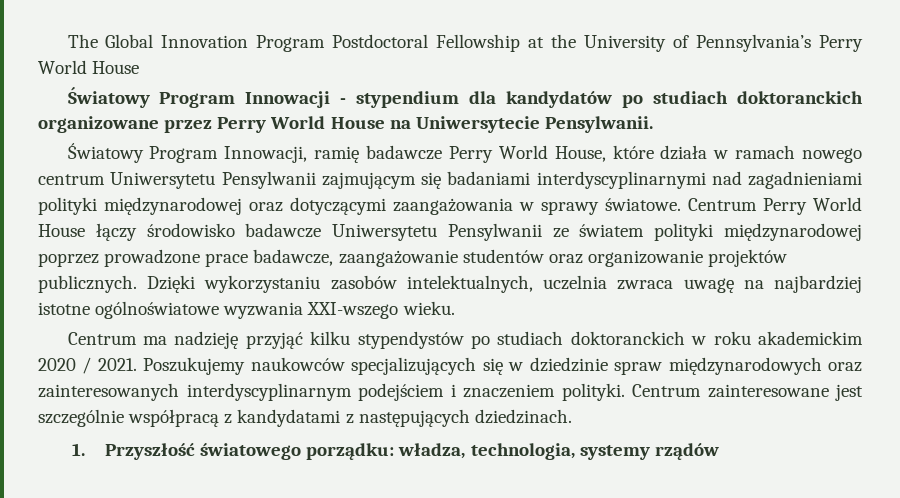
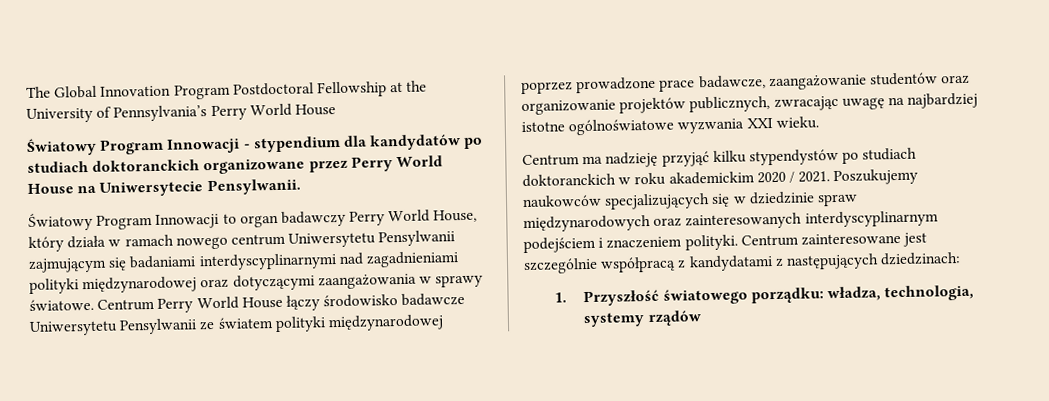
- Światowy Program Innowacji, ramię badawcze Perry World House, które działa w ramach nowego centrum Uniwersytetu Pensylwanii zajmującym się badaniami interdyscyplinarnymi nad zagadnieniami polityki międzynarodowej oraz dotyczącymi zaangażowania w sprawy światowe.
+ Światowy Program Innowacji to organ badawczy Perry World House, który działa w ramach nowego centrum Uniwersytetu Pensylwanii zajmującym się badaniami interdyscyplinarnymi nad zagadnieniami polityki międzynarodowej oraz dotyczącymi zaangażowania w sprawy światowe.
- Centrum Perry World House łączy środowisko badawcze Uniwersytetu Pensylwanii ze światem polityki międzynarodowej poprzez prowadzone prace badawcze, zaangażowanie studentów oraz organizowanie projektów publicznych. Dzięki wykorzystaniu zasobów intelektualnych, uczelnia zwraca uwagę na najbardziej istotne ogólnoświatowe wyzwania XXI-wszego wieku.
+ Centrum Perry World House łączy środowisko badawcze Uniwersytetu Pensylwanii ze światem polityki międzynarodowej poprzez prowadzone prace badawcze, zaangażowanie studentów oraz organizowanie projektów publicznych, zwracając uwagę na najbardziej istotne ogólnoświatowe wyzwania XXI wieku.
- Centrum zainteresowane jest szczególnie współpracą z kandydatami z następujących dziedzinach.
+ Centrum zainteresowane jest szczególnie współpracą z kandydatami z następujących dziedzinach:

